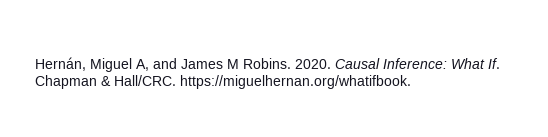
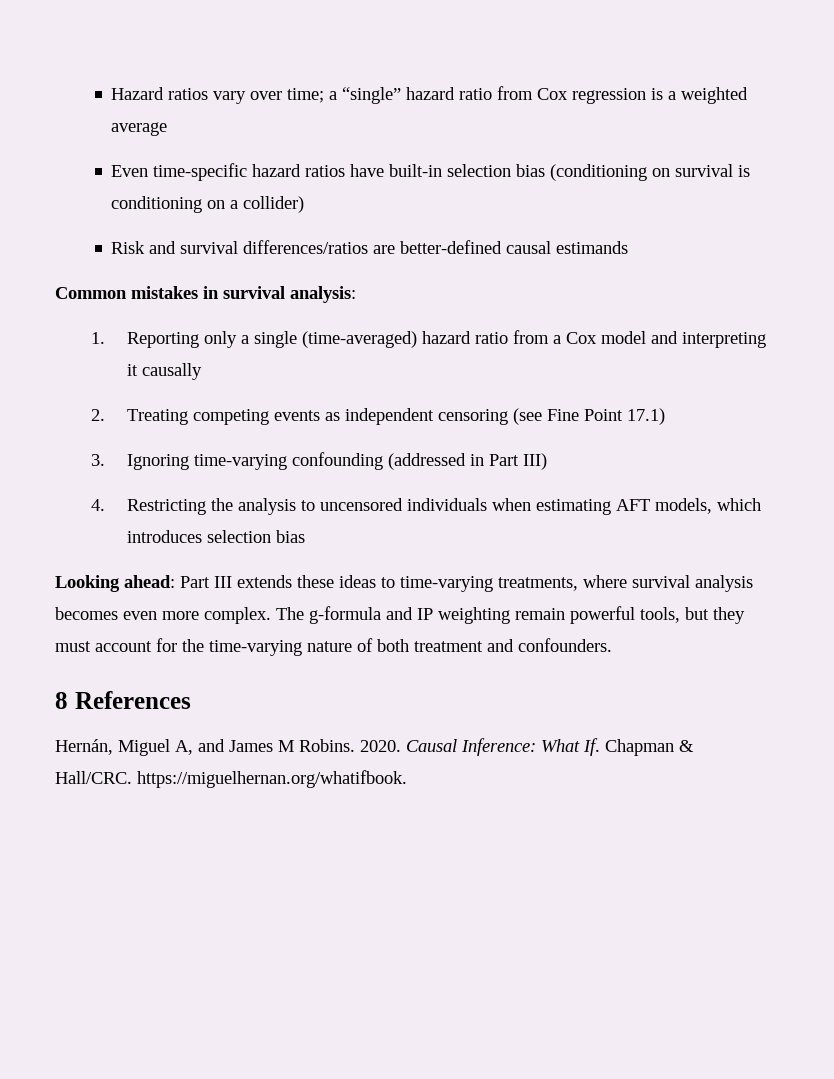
+ Hazard ratios vary over time; a “single” hazard ratio from Cox regression is a weighted average
+ Even time-specific hazard ratios have built-in selection bias (conditioning on survival is conditioning on a collider)
+ Risk and survival differences/ratios are better-defined causal estimands
+ Common mistakes in survival analysis:
+ 1. Reporting only a single (time-averaged) hazard ratio from a Cox model and interpreting it causally
+ 2. Treating competing events as independent censoring (see Fine Point 17.1)
+ 3. Ignoring time-varying confounding (addressed in Part III)
+ 4. Restricting the analysis to uncensored individuals when estimating AFT models, which introduces selection bias
+ Looking ahead: Part III extends these ideas to time-varying treatments, where survival analysis becomes even more complex. The g-formula and IP weighting remain powerful tools, but they must account for the time-varying nature of both treatment and confounders.
+ 8 References

